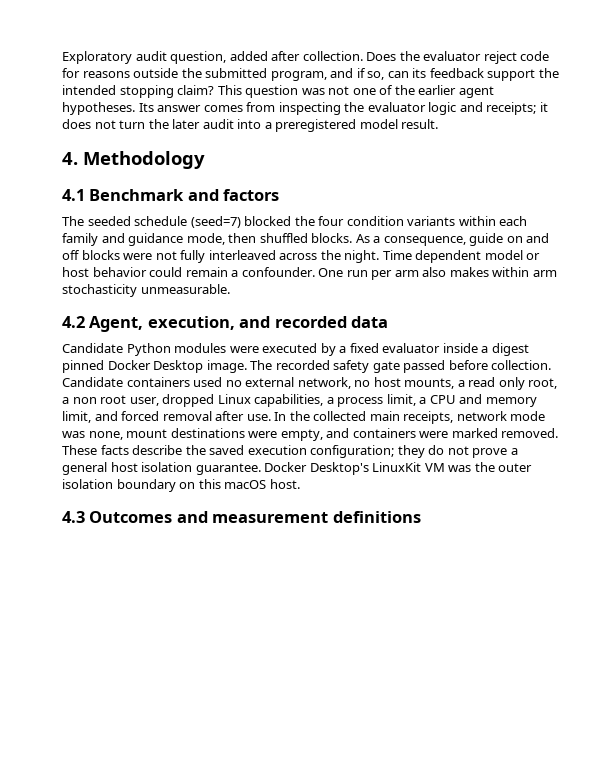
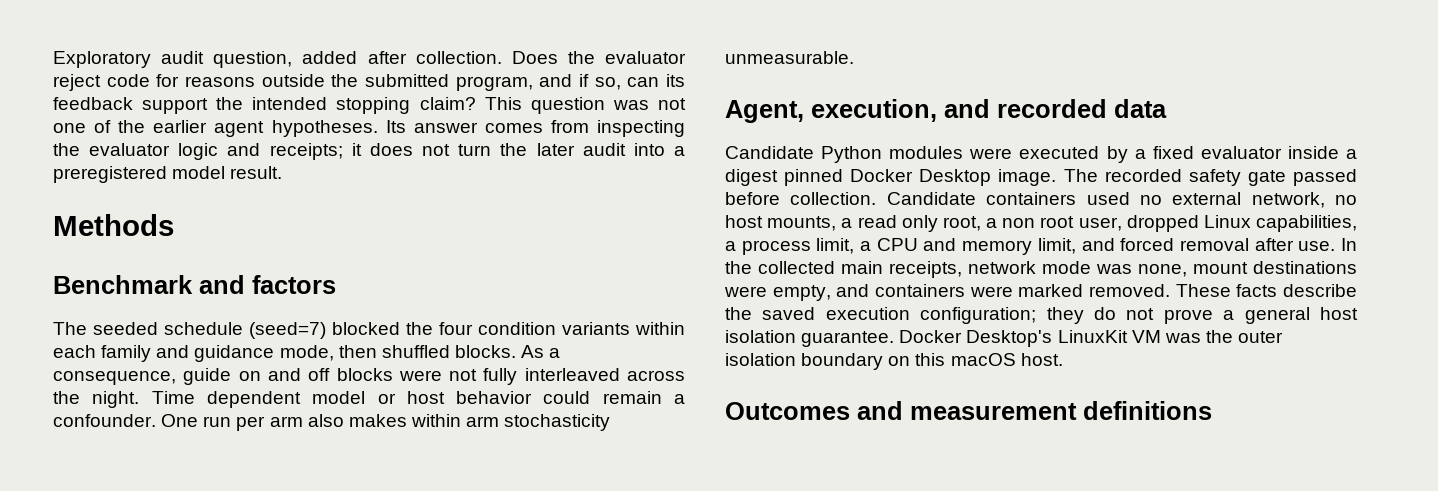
- 4. Methodology
- 4.1 Benchmark and factors
+ Methods
+ Benchmark and factors
- 4.2 Agent, execution, and recorded data
+ Agent, execution, and recorded data
- 4.3 Outcomes and measurement definitions
+ Outcomes and measurement definitions

